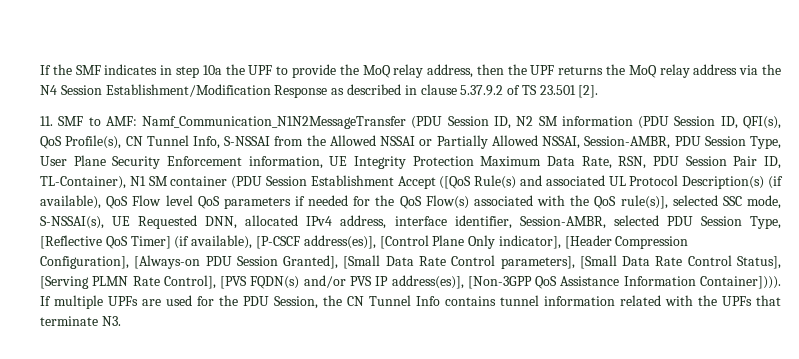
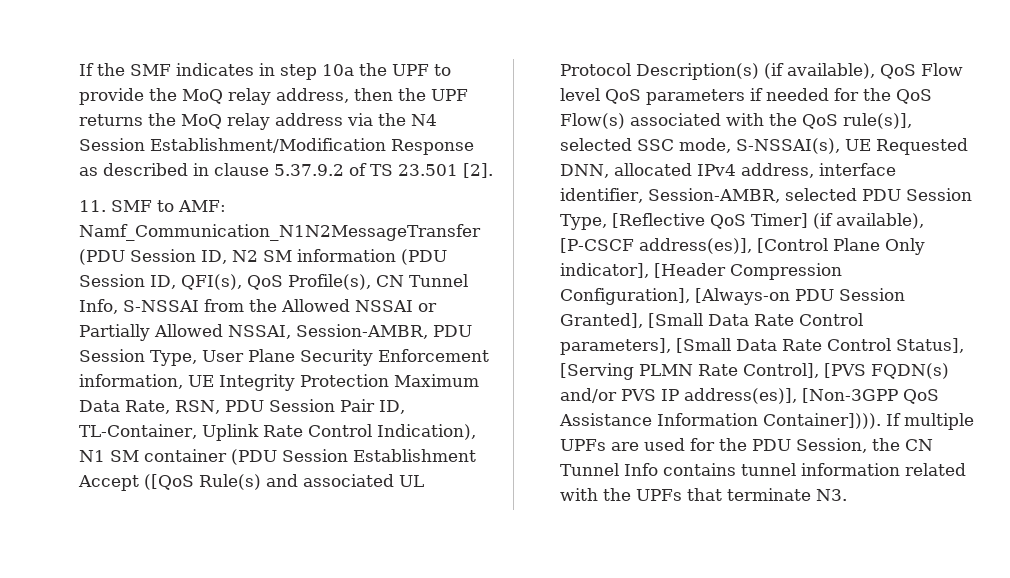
- Namf_Communication_N1N2MessageTransfer (PDU Session ID, N2 SM information (PDU Session ID, QFI(s), QoS Profile(s), CN Tunnel Info, S-NSSAI from the Allowed NSSAI or Partially Allowed NSSAI, Session-AMBR, PDU Session Type, User Plane Security Enforcement information, UE Integrity Protection Maximum Data Rate, RSN, PDU Session Pair ID, TL-Container), N1 SM container (PDU Session Establishment Accept ([QoS Rule(s) and associated UL Protocol Description(s) (if available), QoS Flow level QoS parameters if needed for the QoS Flow(s) associated with the QoS rule(s)], selected SSC mode, S-NSSAI(s), UE Requested DNN, allocated IPv4 address, interface identifier, Session-AMBR, selected PDU Session Type, [Reflective QoS Timer] (if available), [P-CSCF address(es)], [Control Plane Only indicator], [Header Compression Configuration], [Always-on PDU Session Granted], [Small Data Rate Control parameters], [Small Data Rate Control Status], [Serving PLMN Rate Control], [PVS FQDN(s) and/or PVS IP address(es)], [Non-3GPP QoS Assistance Information Container]))).
+ Namf_Communication_N1N2MessageTransfer (PDU Session ID, N2 SM information (PDU Session ID, QFI(s), QoS Profile(s), CN Tunnel Info, S-NSSAI from the Allowed NSSAI or Partially Allowed NSSAI, Session-AMBR, PDU Session Type, User Plane Security Enforcement information, UE Integrity Protection Maximum Data Rate, RSN, PDU Session Pair ID, TL-Container, Uplink Rate Control Indication), N1 SM container (PDU Session Establishment Accept ([QoS Rule(s) and associated UL Protocol Description(s) (if available), QoS Flow level QoS parameters if needed for the QoS Flow(s) associated with the QoS rule(s)], selected SSC mode, S-NSSAI(s), UE Requested DNN, allocated IPv4 address, interface identifier, Session-AMBR, selected PDU Session Type, [Reflective QoS Timer] (if available), [P-CSCF address(es)], [Control Plane Only indicator], [Header Compression Configuration], [Always-on PDU Session Granted], [Small Data Rate Control parameters], [Small Data Rate Control Status], [Serving PLMN Rate Control], [PVS FQDN(s) and/or PVS IP address(es)], [Non-3GPP QoS Assistance Information Container]))).

